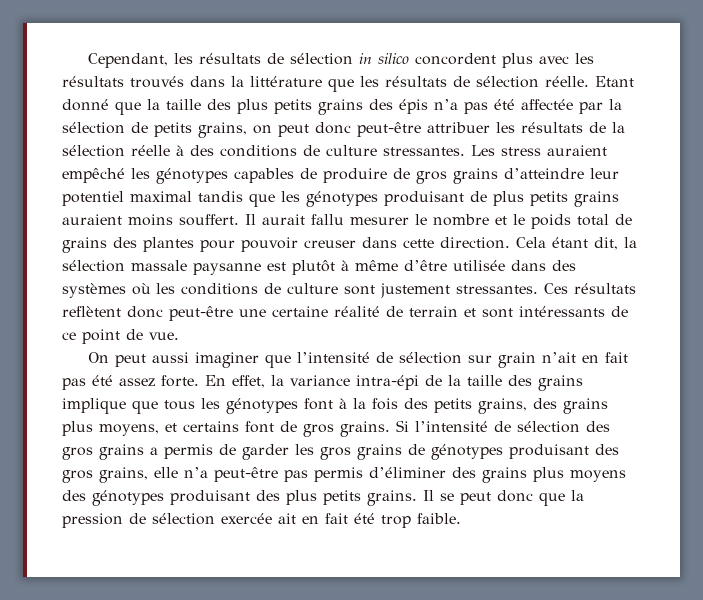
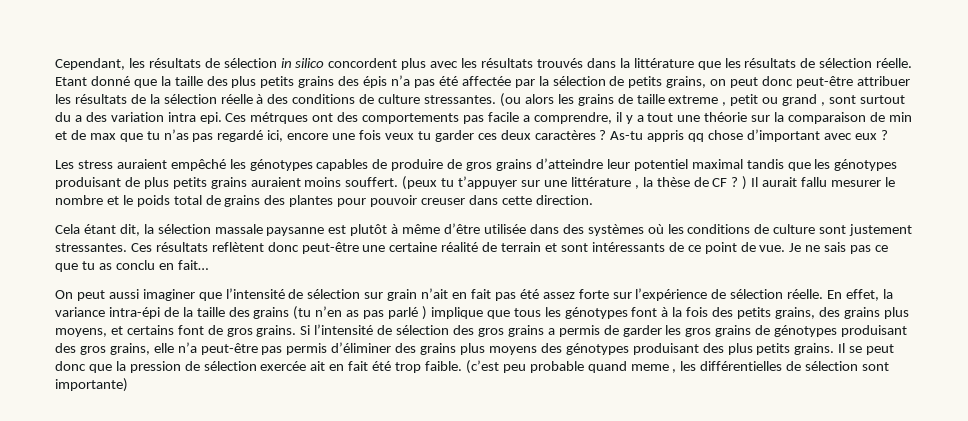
- Etant donné que la taille des plus petits grains des épis n’a pas été affectée par la sélection de petits grains, on peut donc peut-être attribuer les résultats de la sélection réelle à des conditions de culture stressantes. Les stress auraient empêché les génotypes capables de produire de gros grains d’atteindre leur potentiel maximal tandis que les génotypes produisant de plus petits grains auraient moins souffert.
+ Etant donné que la taille des plus petits grains des épis n’a pas été affectée par la sélection de petits grains, on peut donc peut-être attribuer les résultats de la sélection réelle à des conditions de culture stressantes. (ou alors les grains de taille extreme , petit ou grand , sont surtout du a des variation intra epi. Ces métrques ont des comportements pas facile a comprendre, il y a tout une théorie sur la comparaison de min et de max que tu n’as pas regardé ici, encore une fois veux tu garder ces deux caractères ? As-tu appris qq chose d’important avec eux ?
+ Les stress auraient empêché les génotypes capables de produire de gros grains d’atteindre leur potentiel maximal tandis que les génotypes produisant de plus petits grains auraient moins souffert.
- Il aurait fallu mesurer le nombre et le poids total de grains des plantes pour pouvoir creuser dans cette direction. Cela étant dit, la sélection massale paysanne est plutôt à même d’être utilisée dans des systèmes où les conditions de culture sont justement stressantes.
+ (peux tu t’appuyer sur une littérature , la thèse de CF ? ) Il aurait fallu mesurer le nombre et le poids total de grains des plantes pour pouvoir creuser dans cette direction.
+ Cela étant dit, la sélection massale paysanne est plutôt à même d’être utilisée dans des systèmes où les conditions de culture sont justement stressantes.
+ Je ne sais pas ce que tu as conclu en fait…
- On peut aussi imaginer que l’intensité de sélection sur grain n’ait en fait pas été assez forte.
+ On peut aussi imaginer que l’intensité de sélection sur grain n’ait en fait pas été assez forte sur l’expérience de sélection réelle.
- En effet, la variance intra-épi de la taille des grains implique que tous les génotypes font à la fois des petits grains, des grains plus moyens, et certains font de gros grains.
+ En effet, la variance intra-épi de la taille des grains (tu n’en as pas parlé ) implique que tous les génotypes font à la fois des petits grains, des grains plus moyens, et certains font de gros grains.
+ (c’est peu probable quand meme , les différentielles de sélection sont importante)

